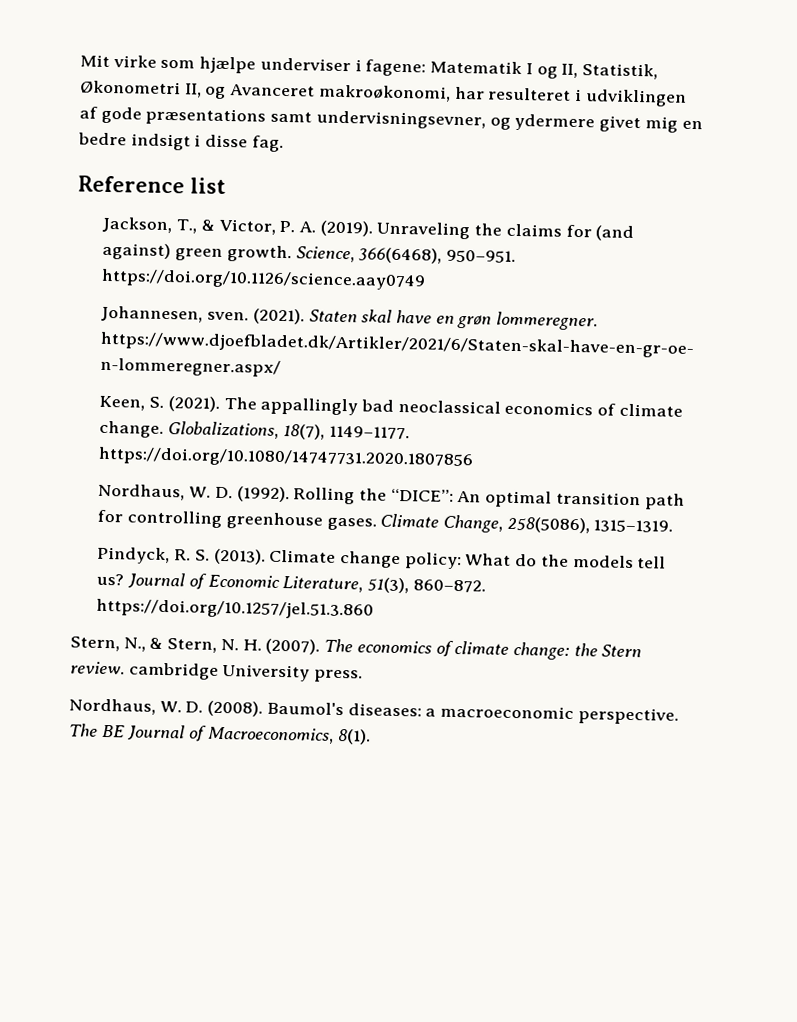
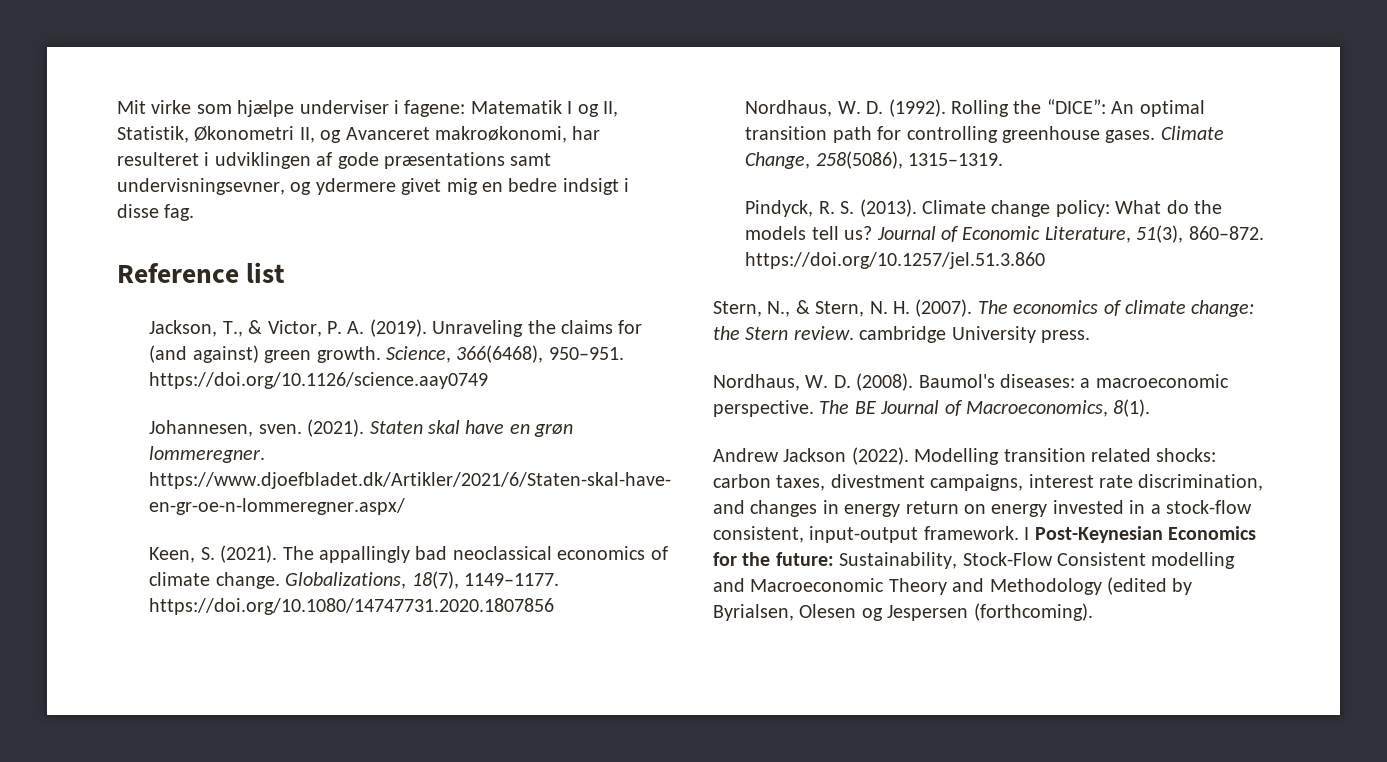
+ Andrew Jackson (2022). Modelling transition related shocks: carbon taxes, divestment campaigns, interest rate discrimination, and changes in energy return on energy invested in a stock-flow consistent, input-output framework. I Post-Keynesian Economics for the future: Sustainability, Stock-Flow Consistent modelling and Macroeconomic Theory and Methodology (edited by Byrialsen, Olesen og Jespersen (forthcoming).

